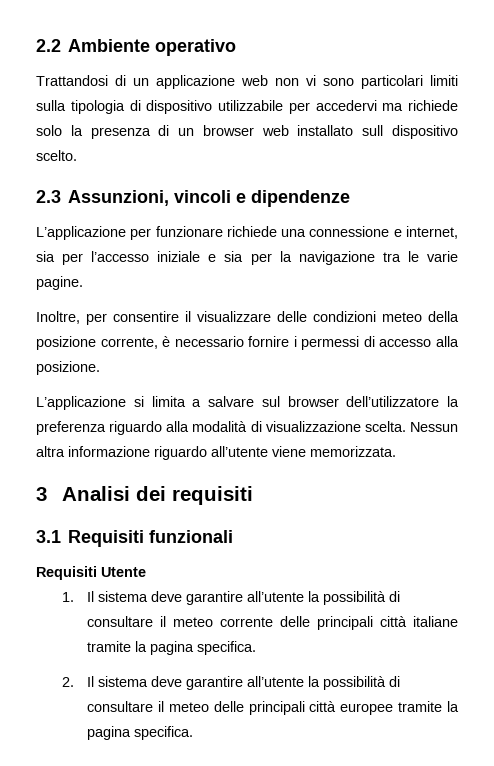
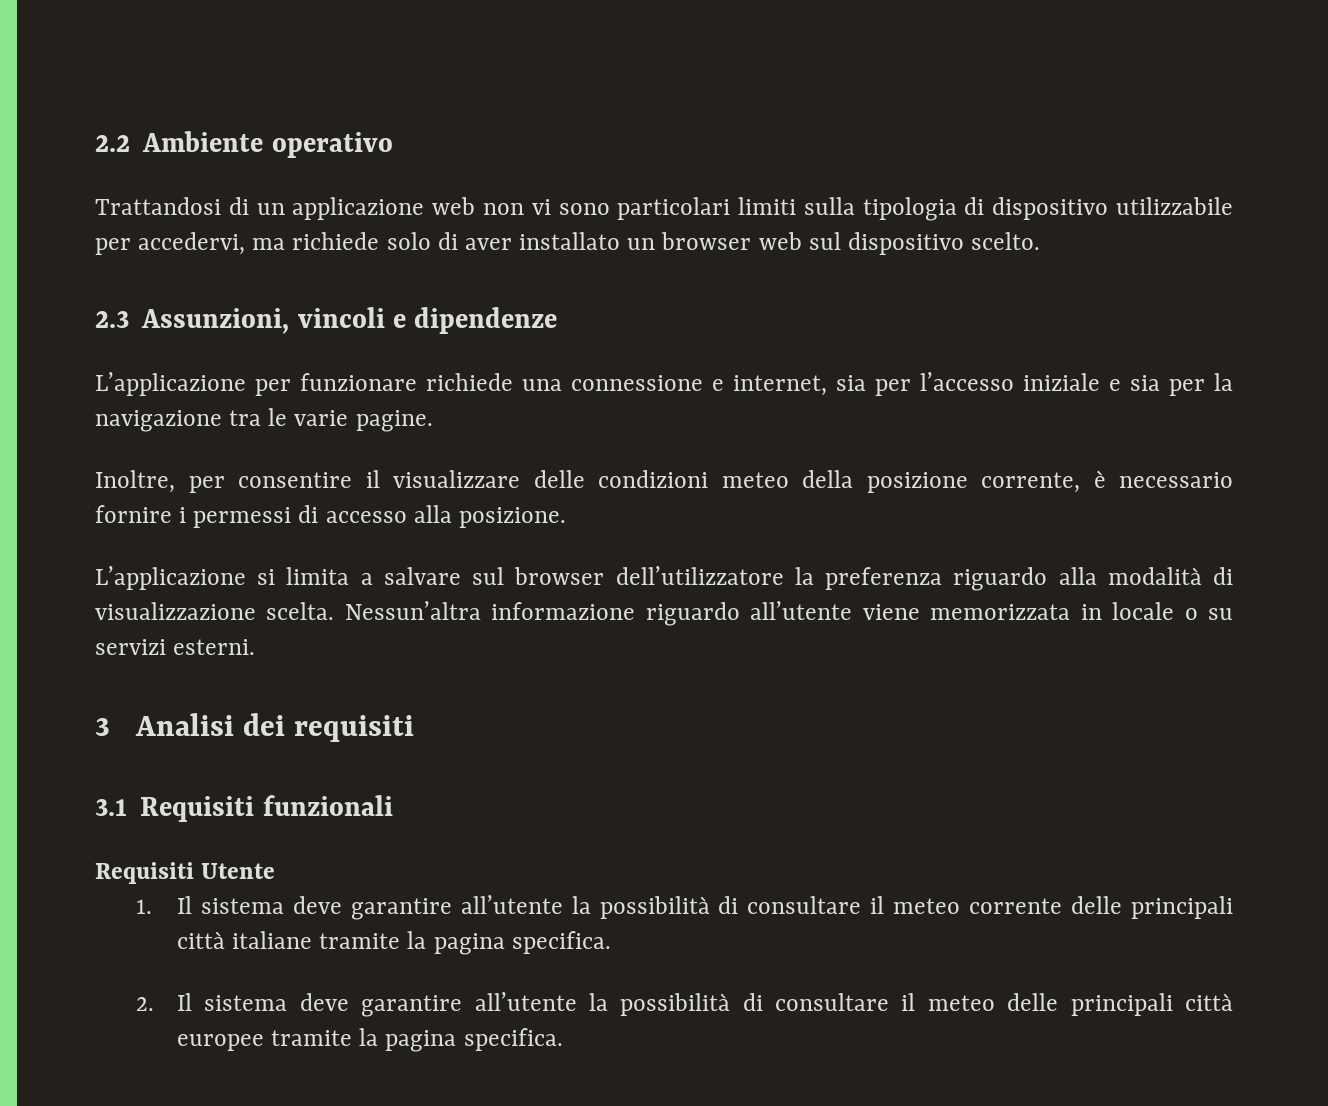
- Trattandosi di un applicazione web non vi sono particolari limiti sulla tipologia di dispositivo utilizzabile per accedervi ma richiede solo la presenza di un browser web installato sull dispositivo scelto.
+ Trattandosi di un applicazione web non vi sono particolari limiti sulla tipologia di dispositivo utilizzabile per accedervi, ma richiede solo di aver installato un browser web sul dispositivo scelto.
- Nessun altra informazione riguardo all’utente viene memorizzata.
+ Nessun’altra informazione riguardo all’utente viene memorizzata in locale o su servizi esterni.

